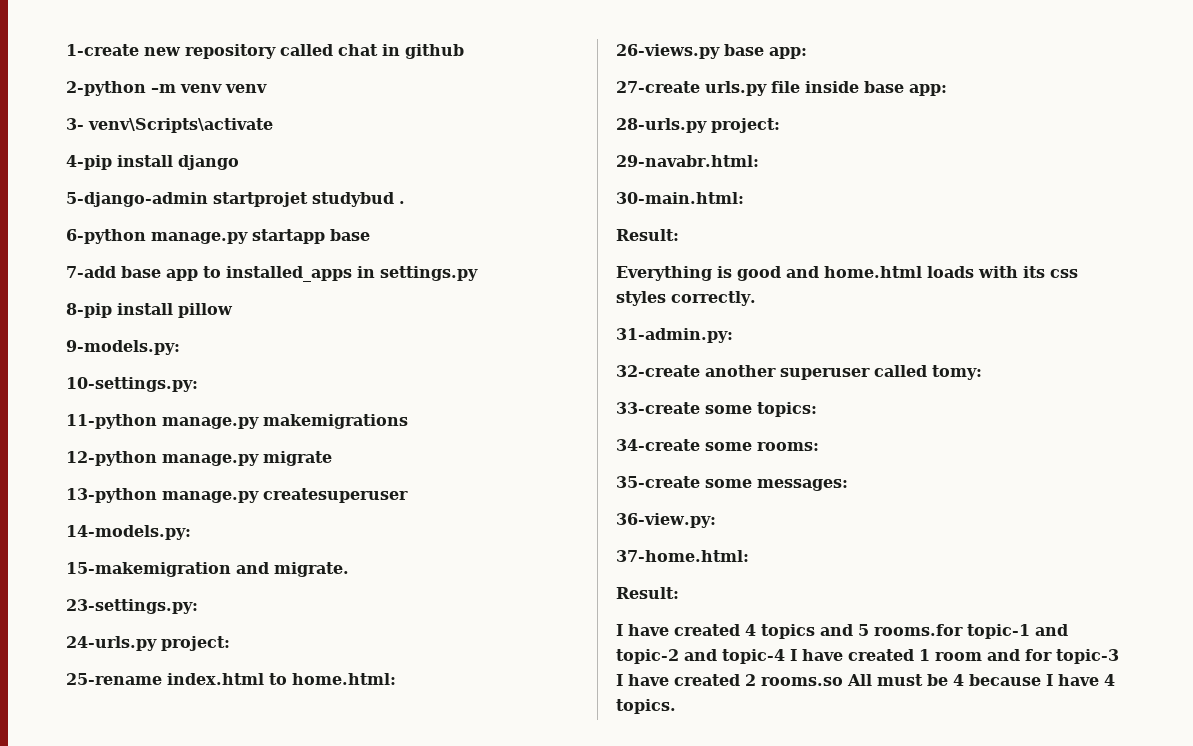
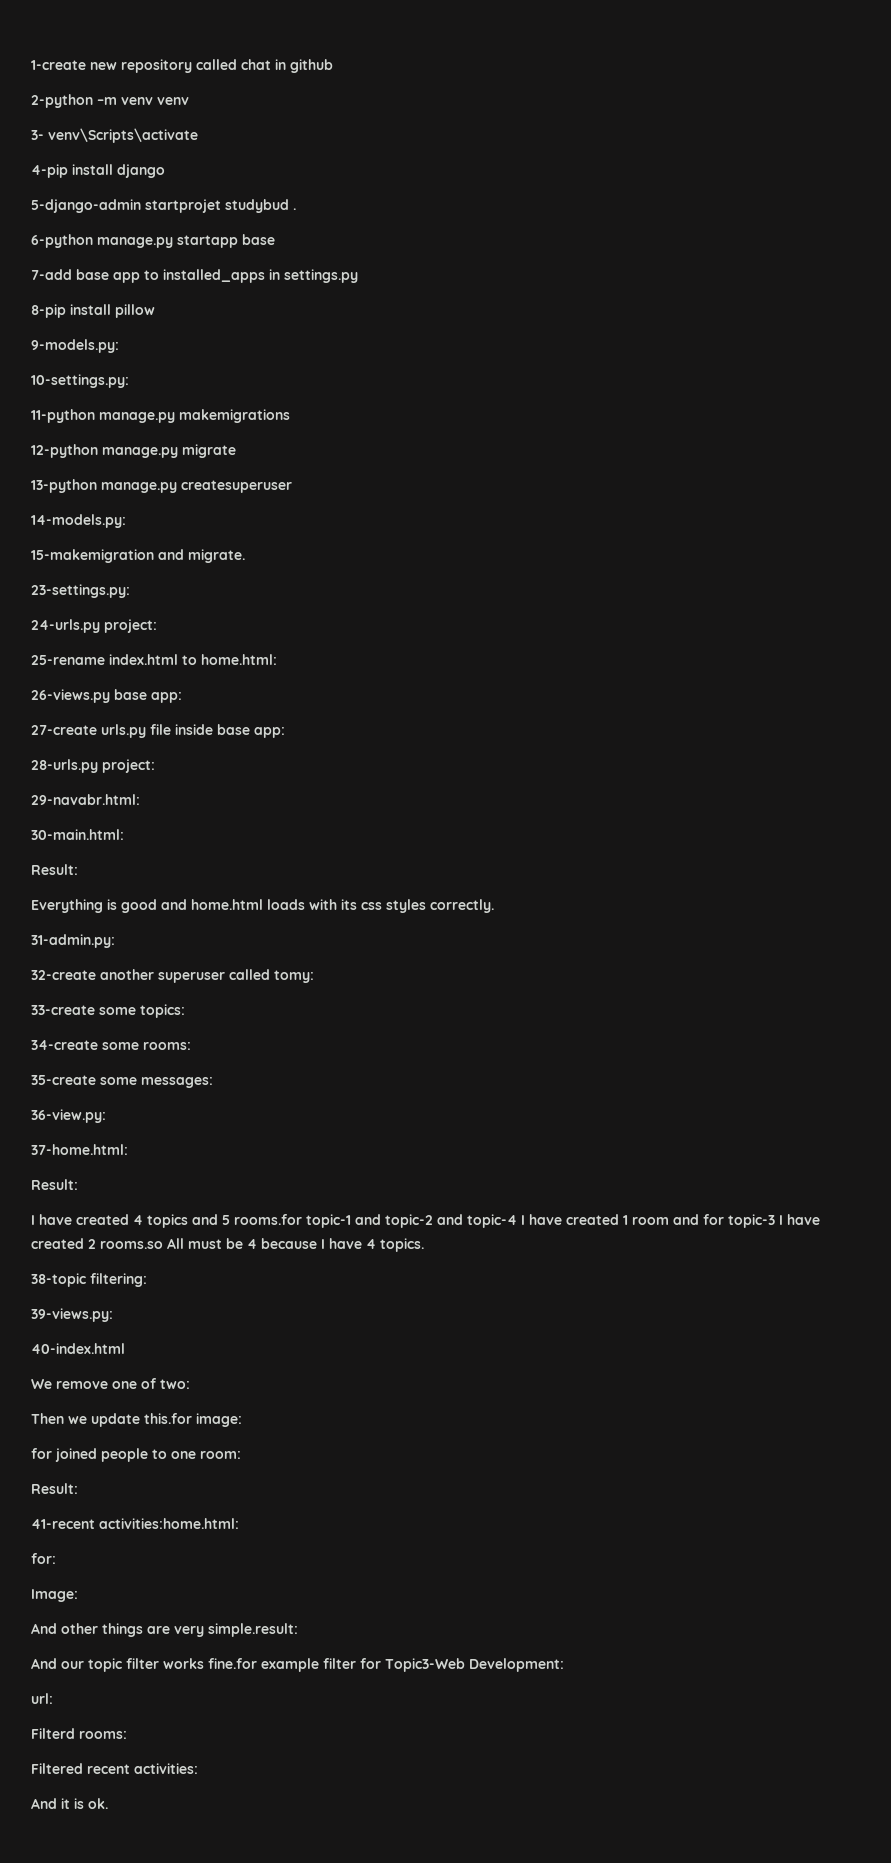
+ 38-topic filtering:
+ 39-views.py:
+ 40-index.html
+ We remove one of two:
+ Then we update this.for image:
+ for joined people to one room:
+ Result:
+ 41-recent activities:home.html:
+ for:
+ Image:
+ And other things are very simple.result:
+ And our topic filter works fine.for example filter for Topic3-Web Development:
+ url:
+ Filterd rooms:
+ Filtered recent activities:
+ And it is ok.

